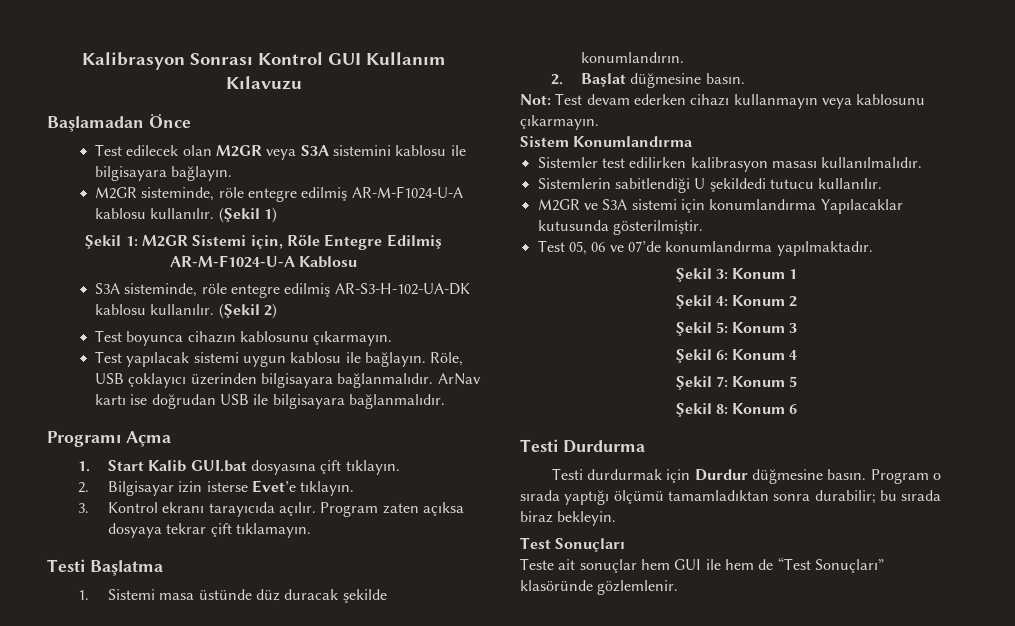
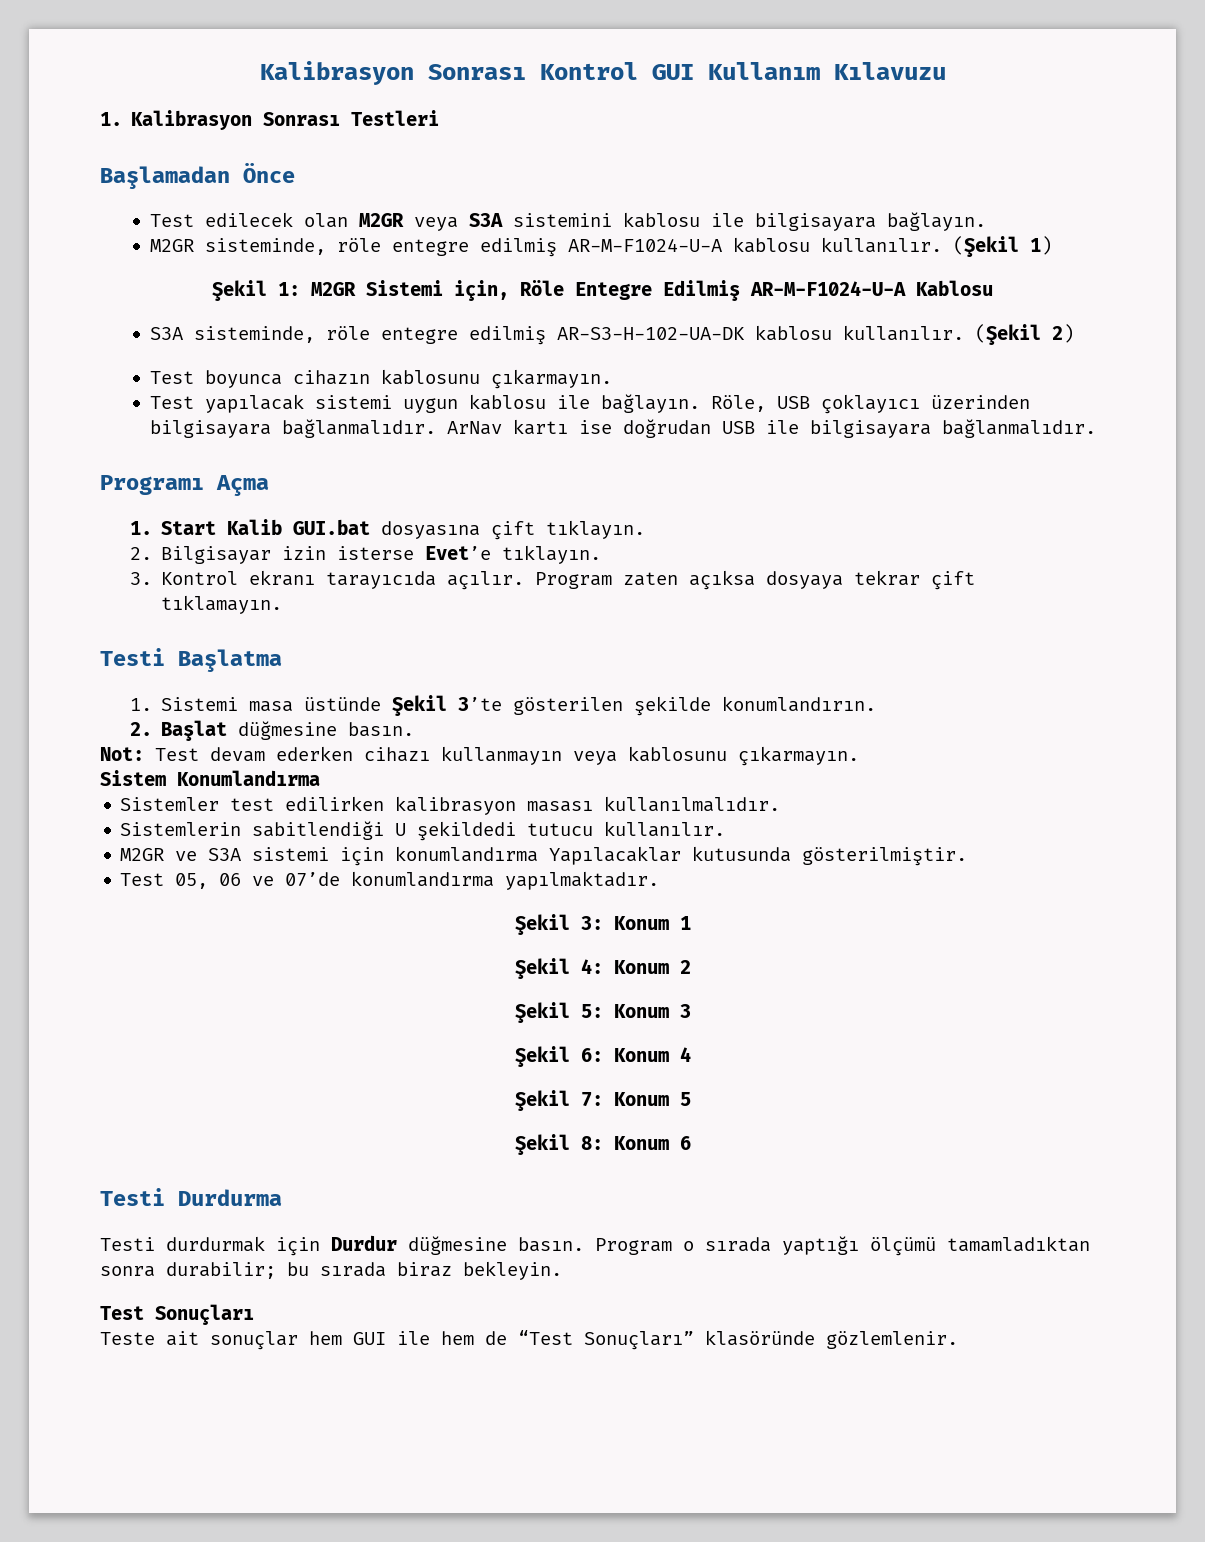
+ 1. Kalibrasyon Sonrası Testleri
- 1. Sistemi masa üstünde düz duracak şekilde konumlandırın.
+ 1. Sistemi masa üstünde Şekil 3’te gösterilen şekilde konumlandırın.

